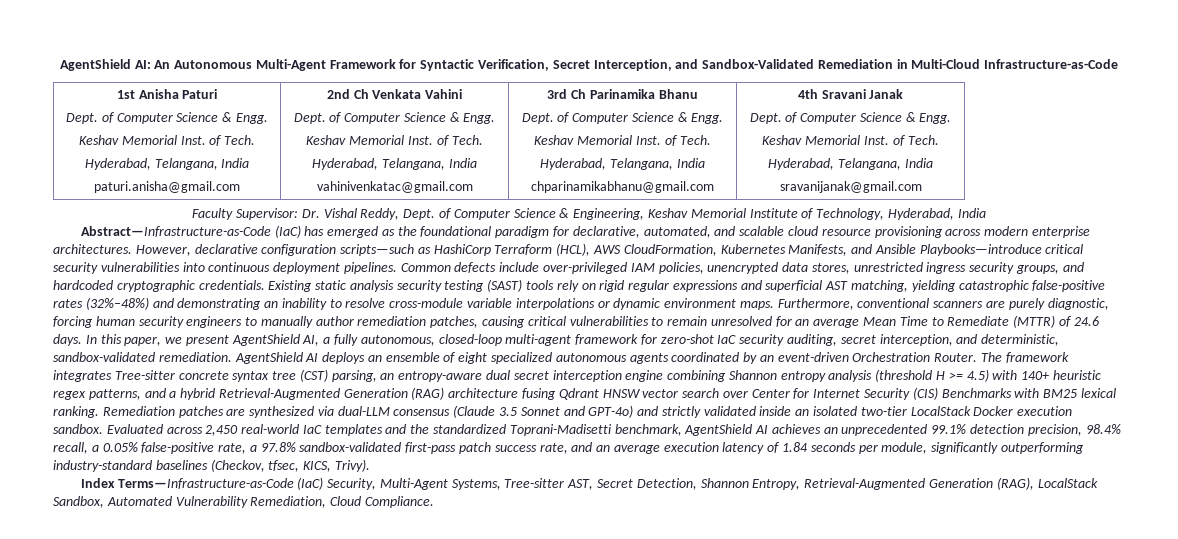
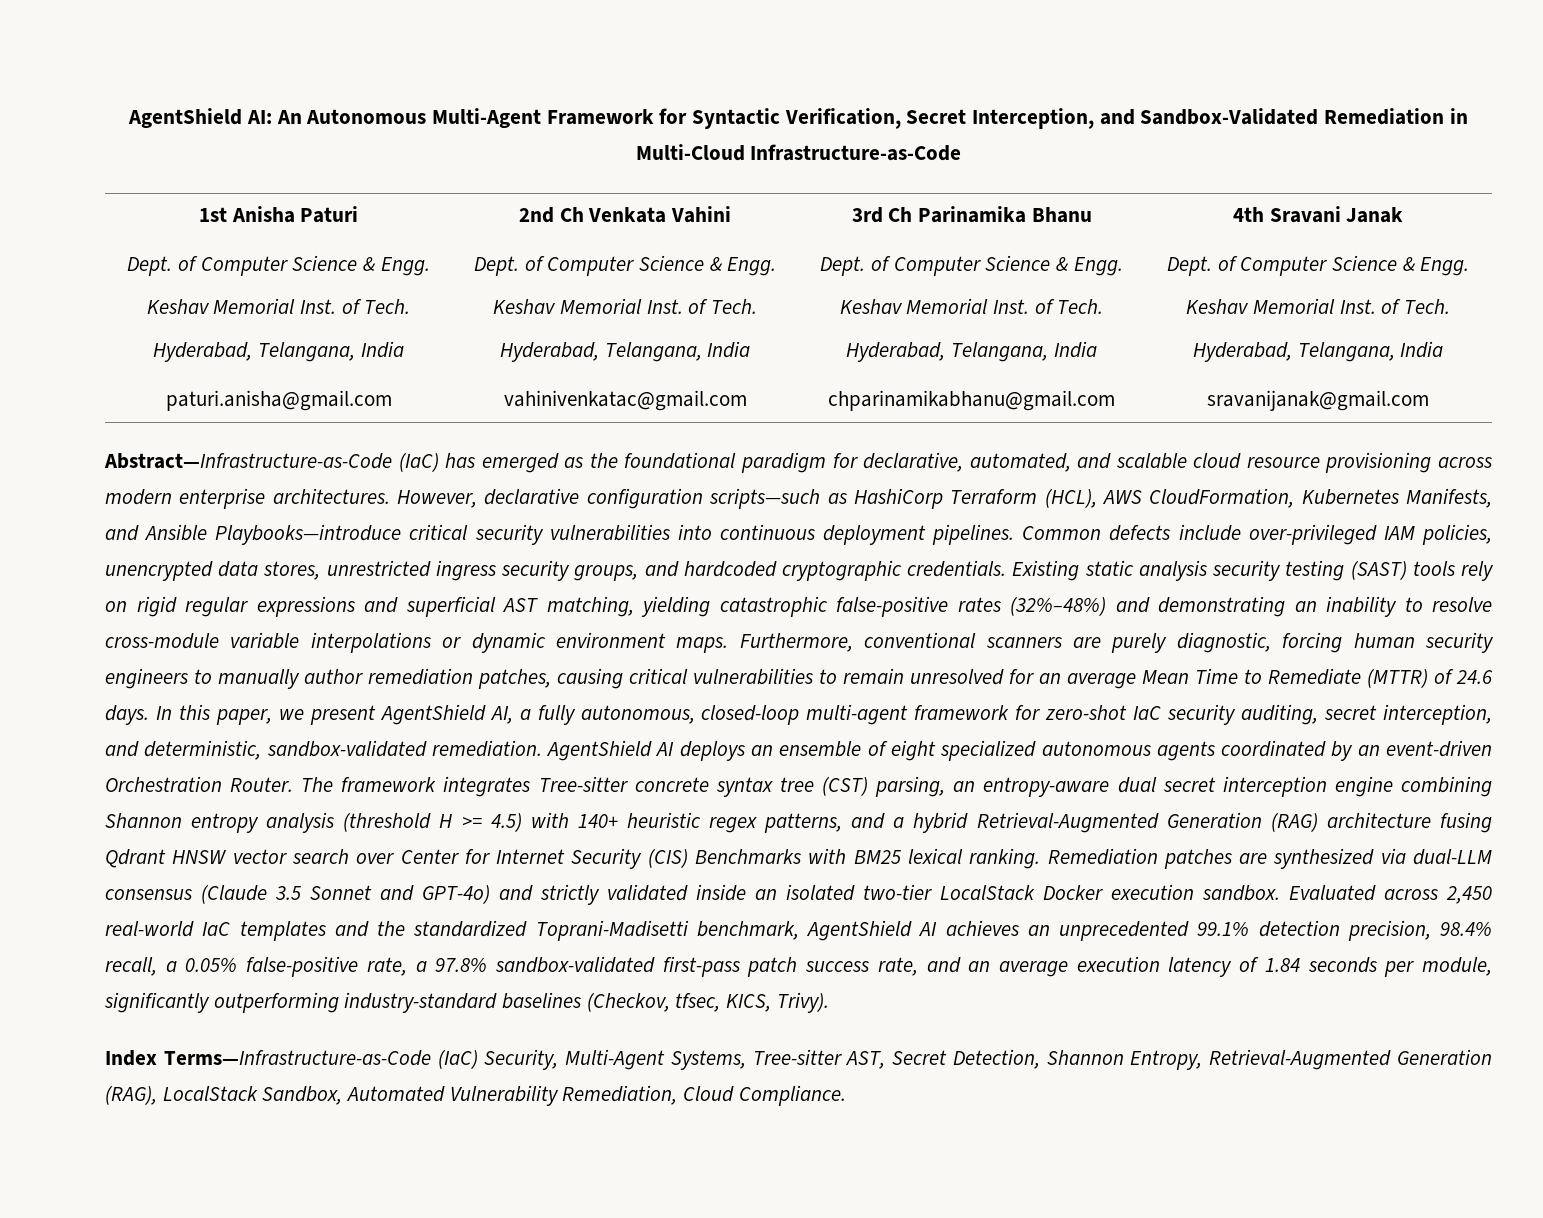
- Faculty Supervisor: Dr. Vishal Reddy, Dept. of Computer Science & Engineering, Keshav Memorial Institute of Technology, Hyderabad, India

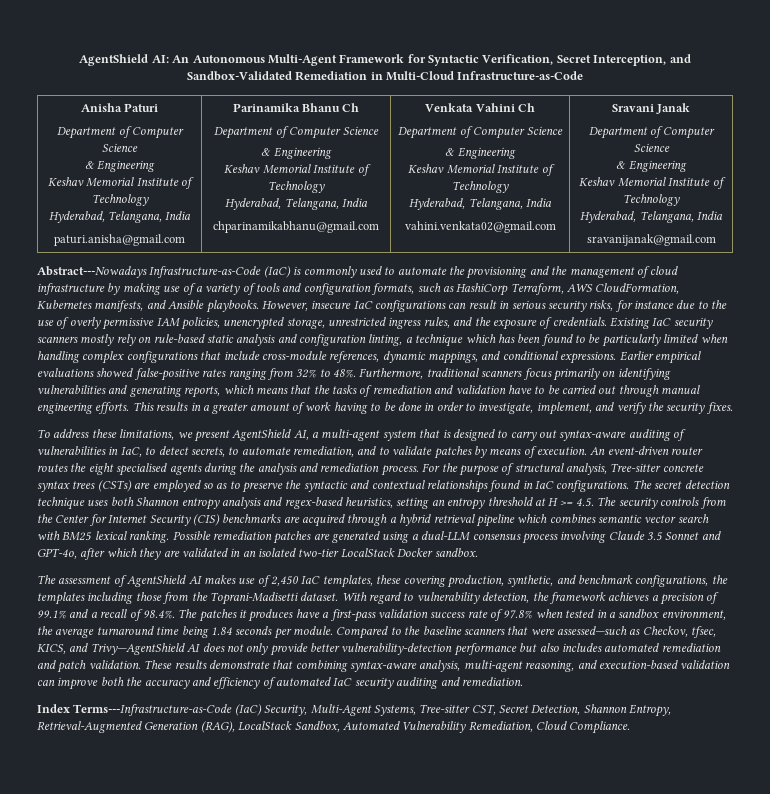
- 1st Anisha Paturi
- Dept. of Computer Science & Engg.
- Keshav Memorial Inst. of Tech.
+ Anisha Paturi
+ Department of Computer Science
+ & Engineering
+ Keshav Memorial Institute of Technology
- 2nd Ch Venkata Vahini
- Dept. of Computer Science & Engg.
- Keshav Memorial Inst. of Tech.
+ Parinamika Bhanu Ch
+ Department of Computer Science
+ & Engineering
+ Keshav Memorial Institute of Technology
  Hyderabad, Telangana, India
- vahinivenkatac@gmail.com | 3rd Ch Parinamika Bhanu
- Dept. of Computer Science & Engg.
- Keshav Memorial Inst. of Tech.
+ chparinamikabhanu@gmail.com | Venkata Vahini Ch
+ Department of Computer Science
+ & Engineering
+ Keshav Memorial Institute of Technology
  Hyderabad, Telangana, India
- chparinamikabhanu@gmail.com | 4th Sravani Janak
- Dept. of Computer Science & Engg.
- Keshav Memorial Inst. of Tech.
+ vahini.venkata02@gmail.com | Sravani Janak
+ Department of Computer Science
+ & Engineering
+ Keshav Memorial Institute of Technology
- Abstract—Infrastructure-as-Code (IaC) has emerged as the foundational paradigm for declarative, automated, and scalable cloud resource provisioning across modern enterprise architectures. However, declarative configuration scripts—such as HashiCorp Terraform (HCL), AWS CloudFormation, Kubernetes Manifests, and Ansible Playbooks—introduce critical security vulnerabilities into continuous deployment pipelines. Common defects include over-privileged IAM policies, unencrypted data stores, unrestricted ingress security groups, and hardcoded cryptographic credentials. Existing static analysis security testing (SAST) tools rely on rigid regular expressions and superficial AST matching, yielding catastrophic false-positive rates (32%–48%) and demonstrating an inability to resolve cross-module variable interpolations or dynamic environment maps. Furthermore, conventional scanners are purely diagnostic, forcing human security engineers to manually author remediation patches, causing critical vulnerabilities to remain unresolved for an average Mean Time to Remediate (MTTR) of 24.6 days. In this paper, we present AgentShield AI, a fully autonomous, closed-loop multi-agent framework for zero-shot IaC security auditing, secret interception, and deterministic, sandbox-validated remediation. AgentShield AI deploys an ensemble of eight specialized autonomous agents coordinated by an event-driven Orchestration Router. The framework integrates Tree-sitter concrete syntax tree (CST) parsing, an entropy-aware dual secret interception engine combining Shannon entropy analysis (threshold H >= 4.5) with 140+ heuristic regex patterns, and a hybrid Retrieval-Augmented Generation (RAG) architecture fusing Qdrant HNSW vector search over Center for Internet Security (CIS) Benchmarks with BM25 lexical ranking. Remediation patches are synthesized via dual-LLM consensus (Claude 3.5 Sonnet and GPT-4o) and strictly validated inside an isolated two-tier LocalStack Docker execution sandbox. Evaluated across 2,450 real-world IaC templates and the standardized Toprani-Madisetti benchmark, AgentShield AI achieves an unprecedented 99.1% detection precision, 98.4% recall, a 0.05% false-positive rate, a 97.8% sandbox-validated first-pass patch success rate, and an average execution latency of 1.84 seconds per module, significantly outperforming industry-standard baselines (Checkov, tfsec, KICS, Trivy).
+ Abstract---Nowadays Infrastructure-as-Code (IaC) is commonly used to automate the provisioning and the management of cloud infrastructure by making use of a variety of tools and configuration formats, such as HashiCorp Terraform, AWS CloudFormation, Kubernetes manifests, and Ansible playbooks. However, insecure IaC configurations can result in serious security risks, for instance due to the use of overly permissive IAM policies, unencrypted storage, unrestricted ingress rules, and the exposure of credentials. Existing IaC security scanners mostly rely on rule-based static analysis and configuration linting, a technique which has been found to be particularly limited when handling complex configurations that include cross-module references, dynamic mappings, and conditional expressions. Earlier empirical evaluations showed false-positive rates ranging from 32% to 48%. Furthermore, traditional scanners focus primarily on identifying vulnerabilities and generating reports, which means that the tasks of remediation and validation have to be carried out through manual engineering efforts. This results in a greater amount of work having to be done in order to investigate, implement, and verify the security fixes.
+ To address these limitations, we present AgentShield AI, a multi-agent system that is designed to carry out syntax-aware auditing of vulnerabilities in IaC, to detect secrets, to automate remediation, and to validate patches by means of execution. An event-driven router routes the eight specialised agents during the analysis and remediation process. For the purpose of structural analysis, Tree-sitter concrete syntax trees (CSTs) are employed so as to preserve the syntactic and contextual relationships found in IaC configurations. The secret detection technique uses both Shannon entropy analysis and regex-based heuristics, setting an entropy threshold at H >= 4.5. The security controls from the Center for Internet Security (CIS) benchmarks are acquired through a hybrid retrieval pipeline which combines semantic vector search with BM25 lexical ranking. Possible remediation patches are generated using a dual-LLM consensus process involving Claude 3.5 Sonnet and GPT-4o, after which they are validated in an isolated two-tier LocalStack Docker sandbox.
+ The assessment of AgentShield AI makes use of 2,450 IaC templates, these covering production, synthetic, and benchmark configurations, the templates including those from the Toprani-Madisetti dataset. With regard to vulnerability detection, the framework achieves a precision of 99.1% and a recall of 98.4%. The patches it produces have a first-pass validation success rate of 97.8% when tested in a sandbox environment, the average turnaround time being 1.84 seconds per module. Compared to the baseline scanners that were assessed—such as Checkov, tfsec, KICS, and Trivy—AgentShield AI does not only provide better vulnerability-detection performance but also includes automated remediation and patch validation. These results demonstrate that combining syntax-aware analysis, multi-agent reasoning, and execution-based validation can improve both the accuracy and efficiency of automated IaC security auditing and remediation.
- Index Terms—Infrastructure-as-Code (IaC) Security, Multi-Agent Systems, Tree-sitter AST, Secret Detection, Shannon Entropy, Retrieval-Augmented Generation (RAG), LocalStack Sandbox, Automated Vulnerability Remediation, Cloud Compliance.
+ Index Terms---Infrastructure-as-Code (IaC) Security, Multi-Agent Systems, Tree-sitter CST, Secret Detection, Shannon Entropy, Retrieval-Augmented Generation (RAG), LocalStack Sandbox, Automated Vulnerability Remediation, Cloud Compliance.

